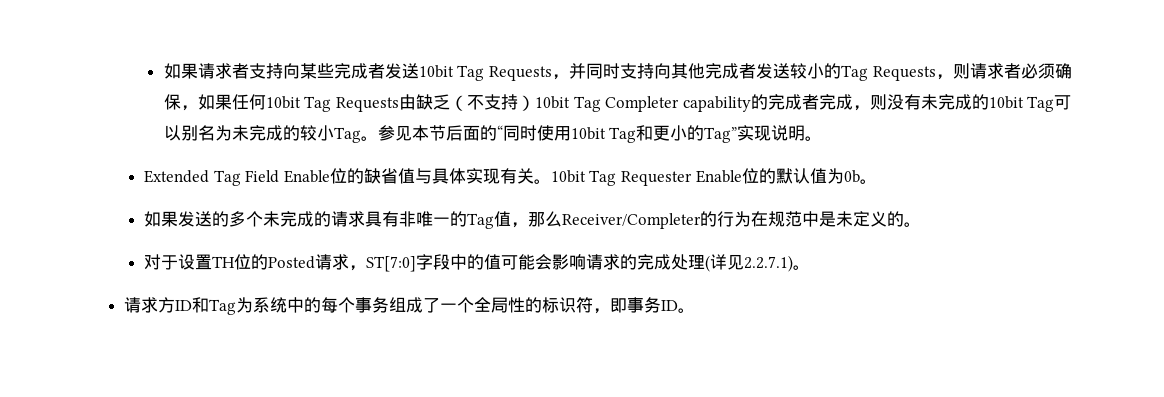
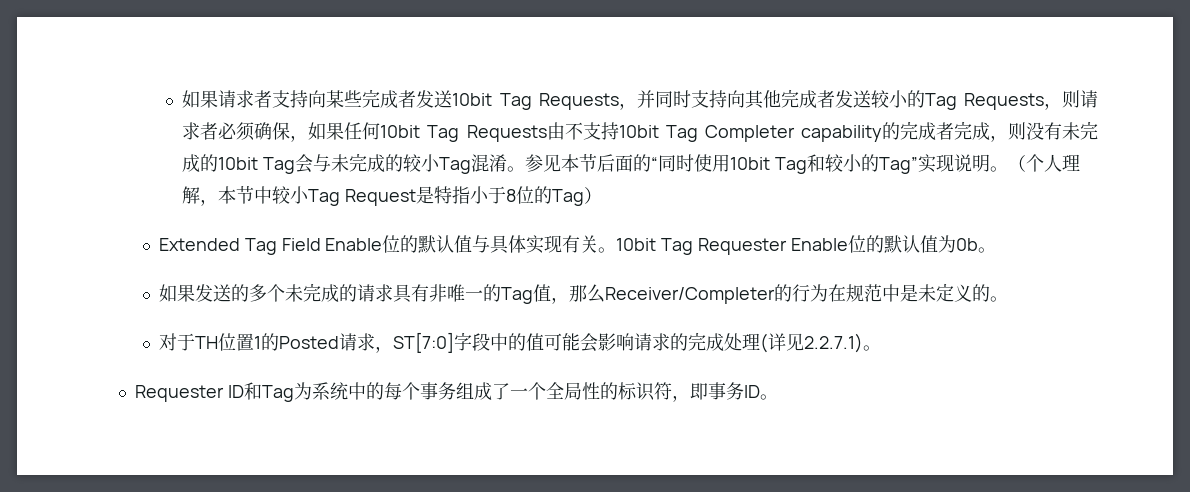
- 如果请求者支持向某些完成者发送10bit Tag Requests，并同时支持向其他完成者发送较小的Tag Requests，则请求者必须确保，如果任何10bit Tag Requests由缺乏（不支持）10bit Tag Completer capability的完成者完成，则没有未完成的10bit Tag可以别名为未完成的较小Tag。
+ 如果请求者支持向某些完成者发送10bit Tag Requests，并同时支持向其他完成者发送较小的Tag Requests，则请求者必须确保，如果任何10bit Tag Requests由不支持10bit Tag Completer capability的完成者完成，则没有未完成的10bit Tag会与未完成的较小Tag混淆。
- 参见本节后面的“同时使用10bit Tag和更小的Tag”实现说明。
+ 参见本节后面的“同时使用10bit Tag和较小的Tag”实现说明。（个人理解，本节中较小Tag Request是特指小于8位的Tag）
- Extended Tag Field Enable位的缺省值与具体实现有关。
+ Extended Tag Field Enable位的默认值与具体实现有关。
- 对于设置TH位的Posted请求，ST[7:0]字段中的值可能会影响请求的完成处理(详见2.2.7.1)。
+ 对于TH位置1的Posted请求，ST[7:0]字段中的值可能会影响请求的完成处理(详见2.2.7.1)。
- 请求方ID和Tag为系统中的每个事务组成了一个全局性的标识符，即事务ID。
+ Requester ID和Tag为系统中的每个事务组成了一个全局性的标识符，即事务ID。

